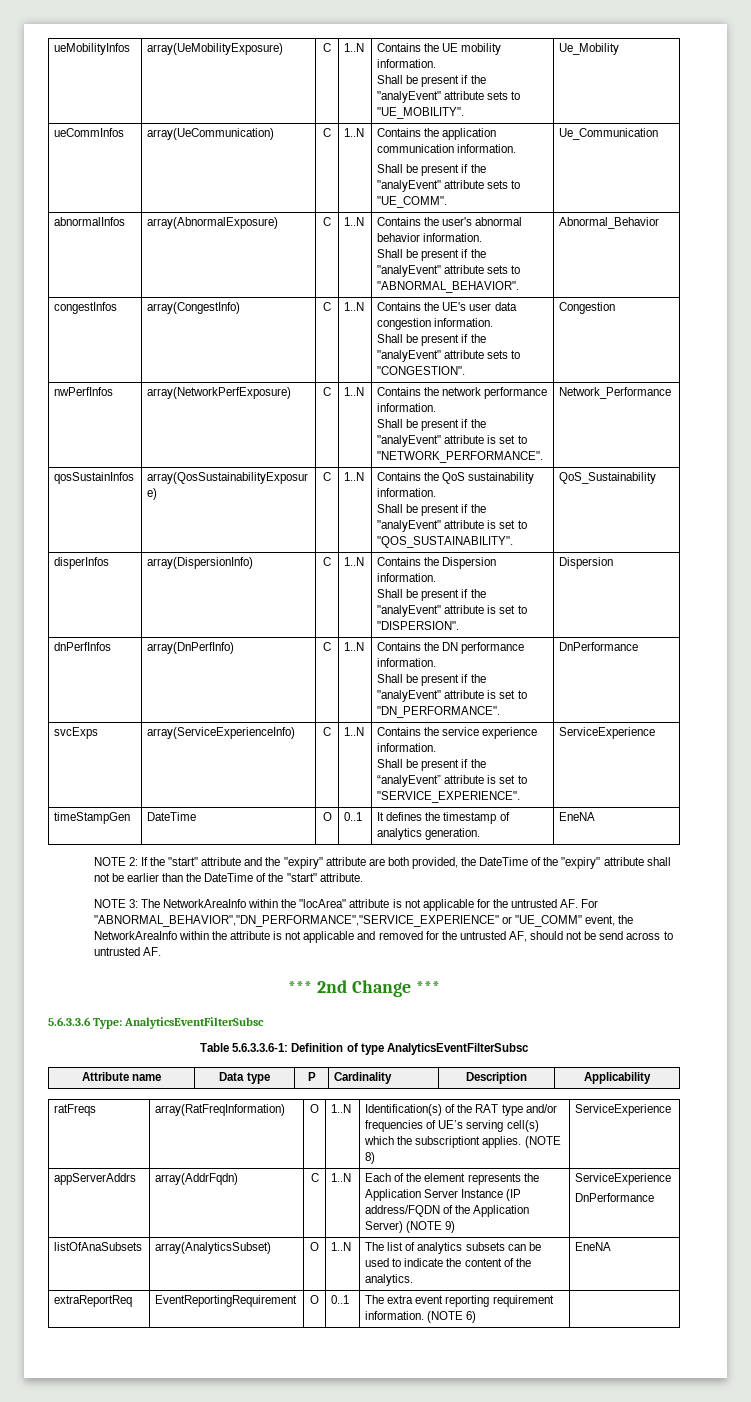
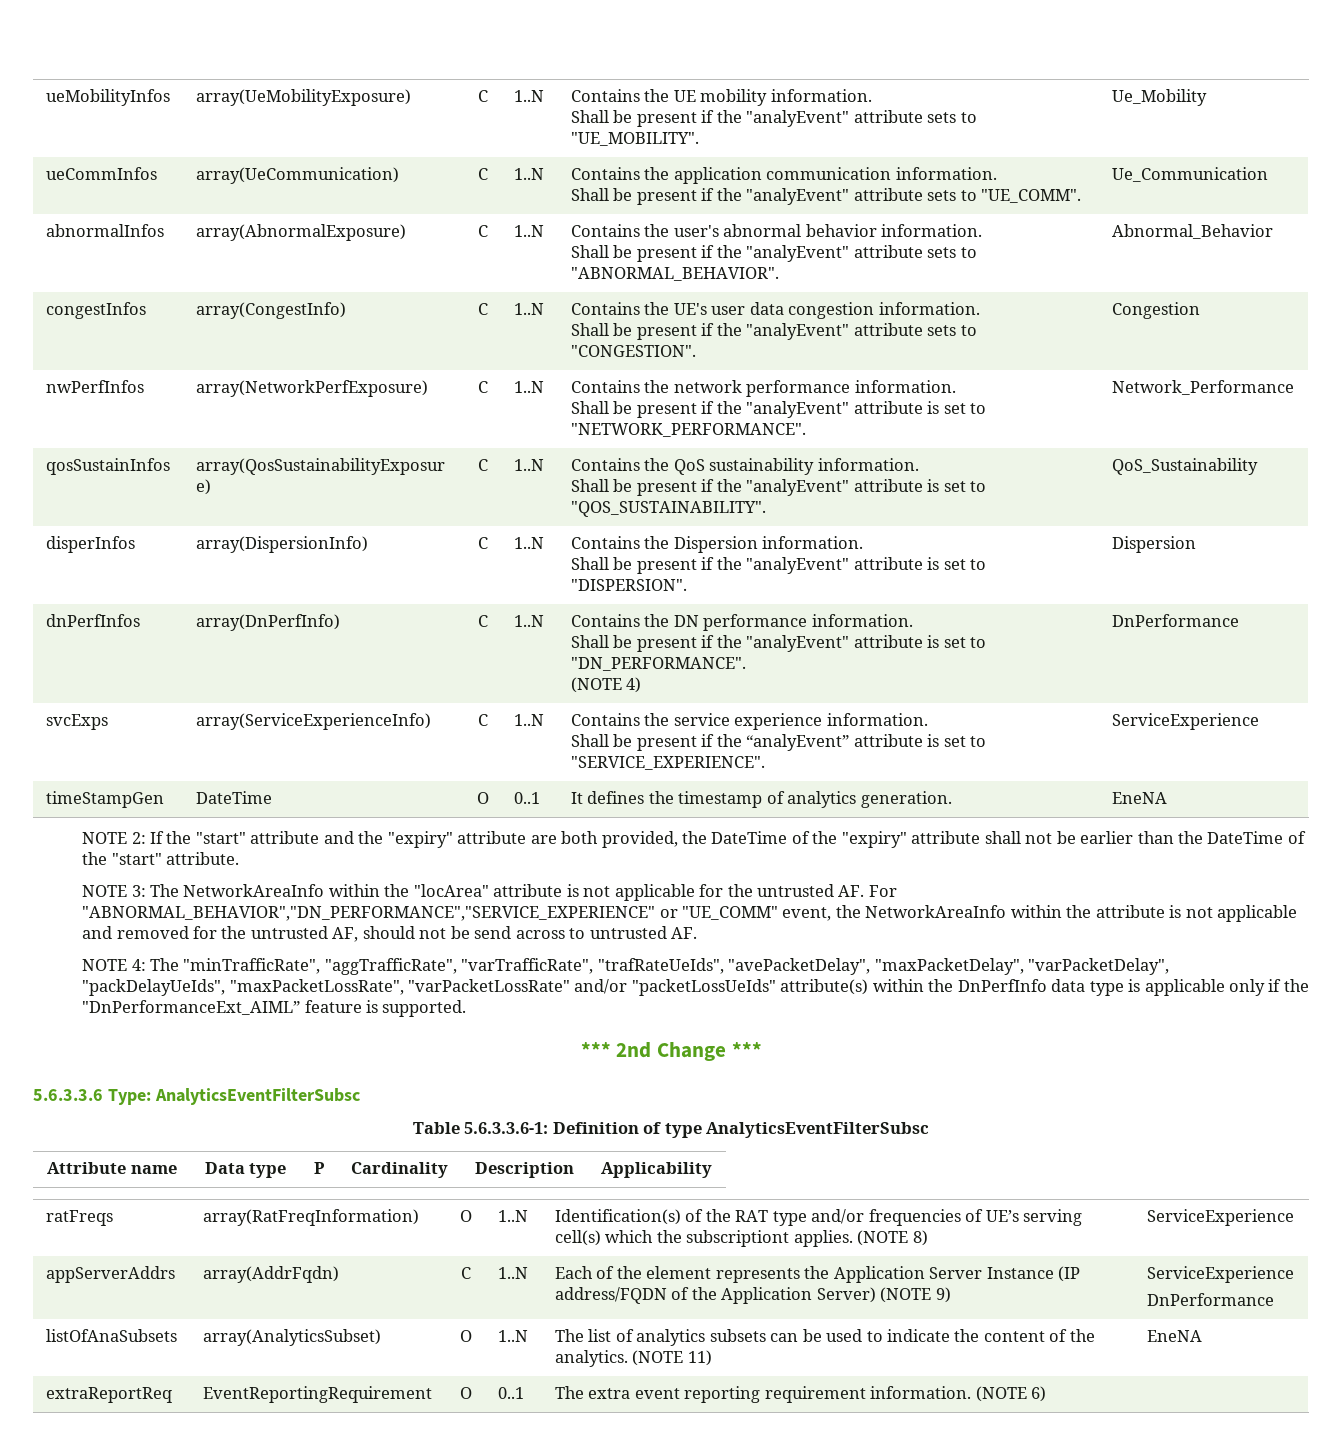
  dnPerfInfos | array(DnPerfInfo) | C | 1..N | Contains the DN performance information.
- Shall be present if the "analyEvent" attribute is set to "DN_PERFORMANCE". | DnPerformance
+ Shall be present if the "analyEvent" attribute is set to "DN_PERFORMANCE".
+ (NOTE 4) | DnPerformance
+ NOTE 4: The "minTrafficRate", "aggTrafficRate", "varTrafficRate", "trafRateUeIds", "avePacketDelay", "maxPacketDelay", "varPacketDelay", "packDelayUeIds", "maxPacketLossRate", "varPacketLossRate" and/or "packetLossUeIds" attribute(s) within the DnPerfInfo data type is applicable only if the "DnPerformanceExt_AIML” feature is supported.
- listOfAnaSubsets | array(AnalyticsSubset) | O | 1..N | The list of analytics subsets can be used to indicate the content of the analytics. | EneNA
+ listOfAnaSubsets | array(AnalyticsSubset) | O | 1..N | The list of analytics subsets can be used to indicate the content of the analytics. (NOTE 11) | EneNA

